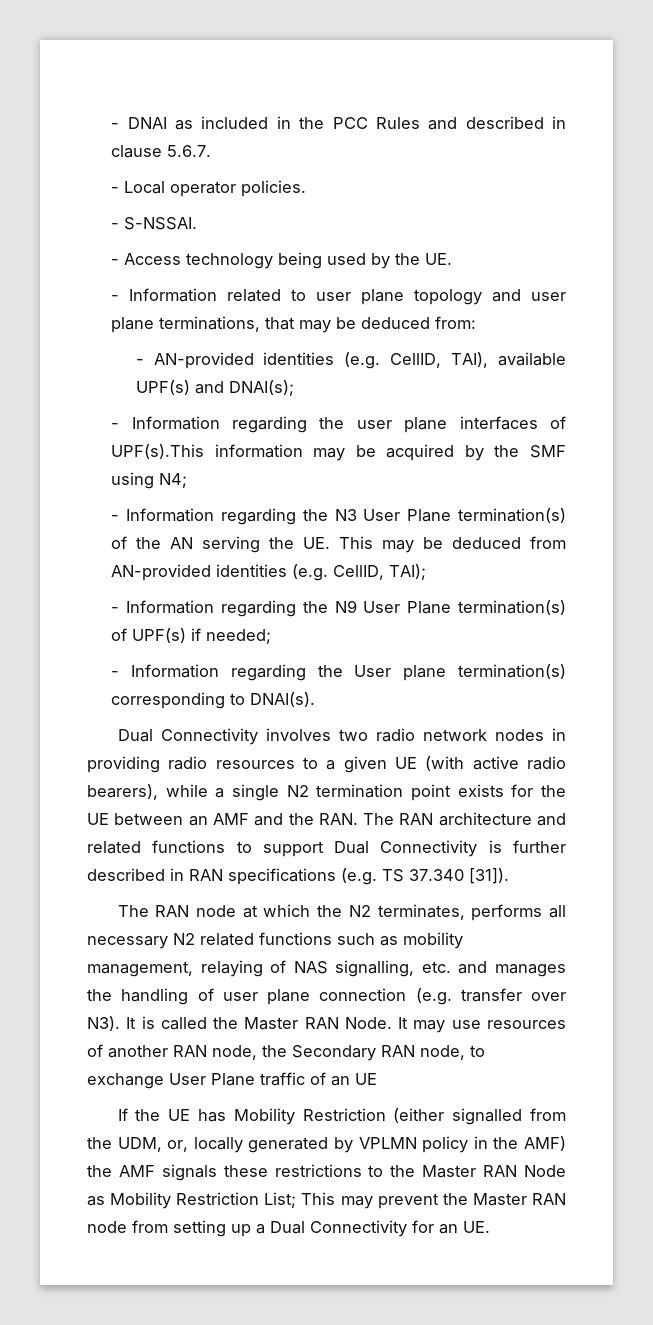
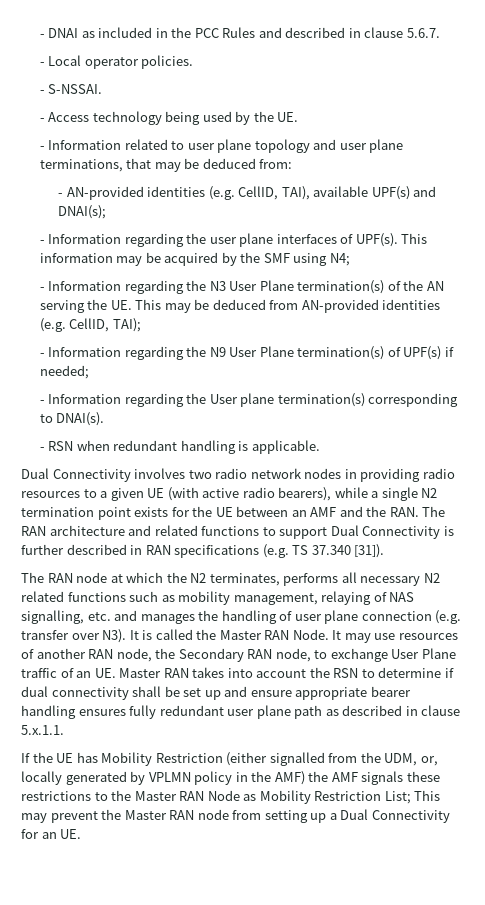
- - Information regarding the user plane interfaces of UPF(s).This information may be acquired by the SMF using N4;
+ - Information regarding the user plane interfaces of UPF(s). This information may be acquired by the SMF using N4;
+ - RSN when redundant handling is applicable.
- It may use resources of another RAN node, the Secondary RAN node, to exchange User Plane traffic of an UE
+ It may use resources of another RAN node, the Secondary RAN node, to exchange User Plane traffic of an UE. Master RAN takes into account the RSN to determine if dual connectivity shall be set up and ensure appropriate bearer handling ensures fully redundant user plane path as described in clause 5.x.1.1.

